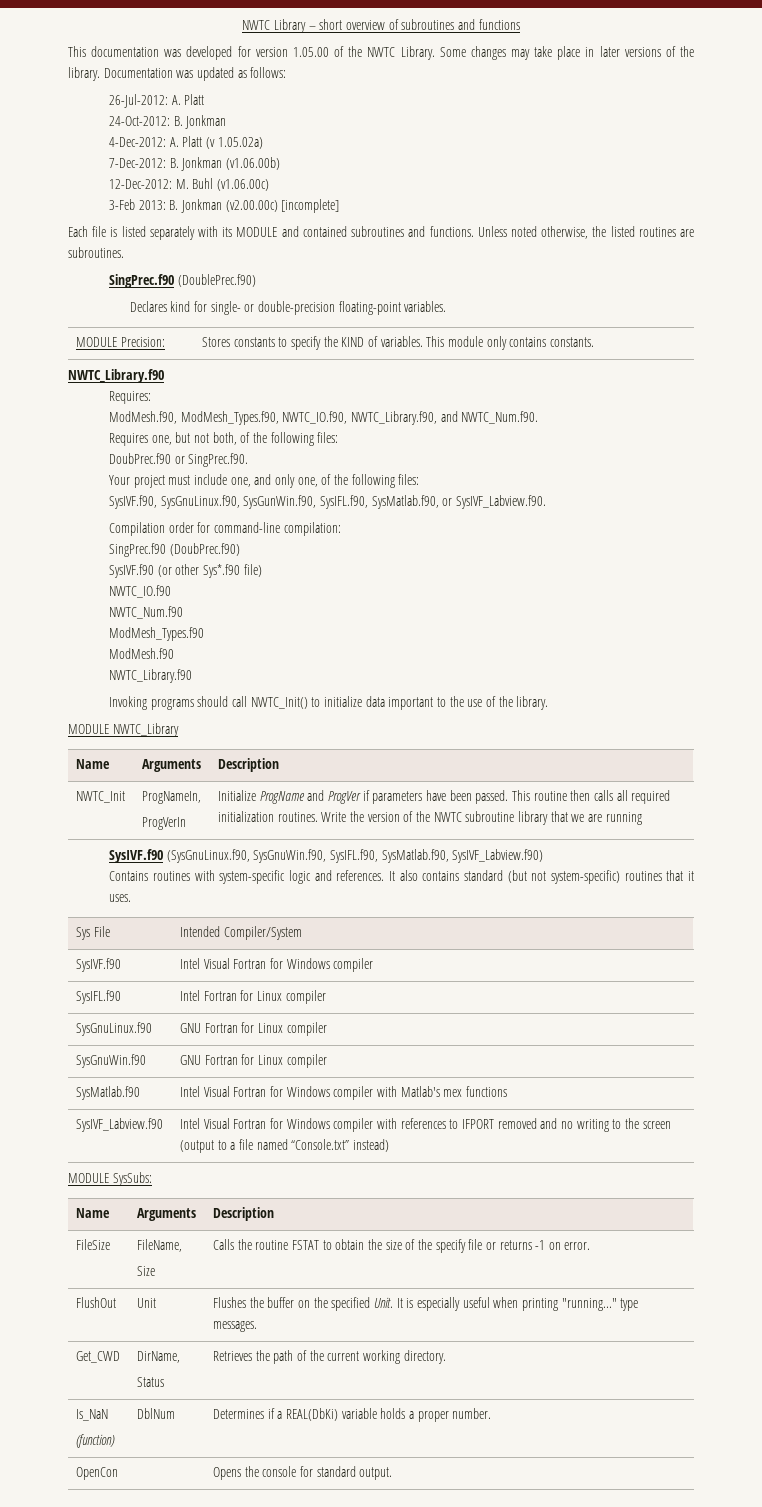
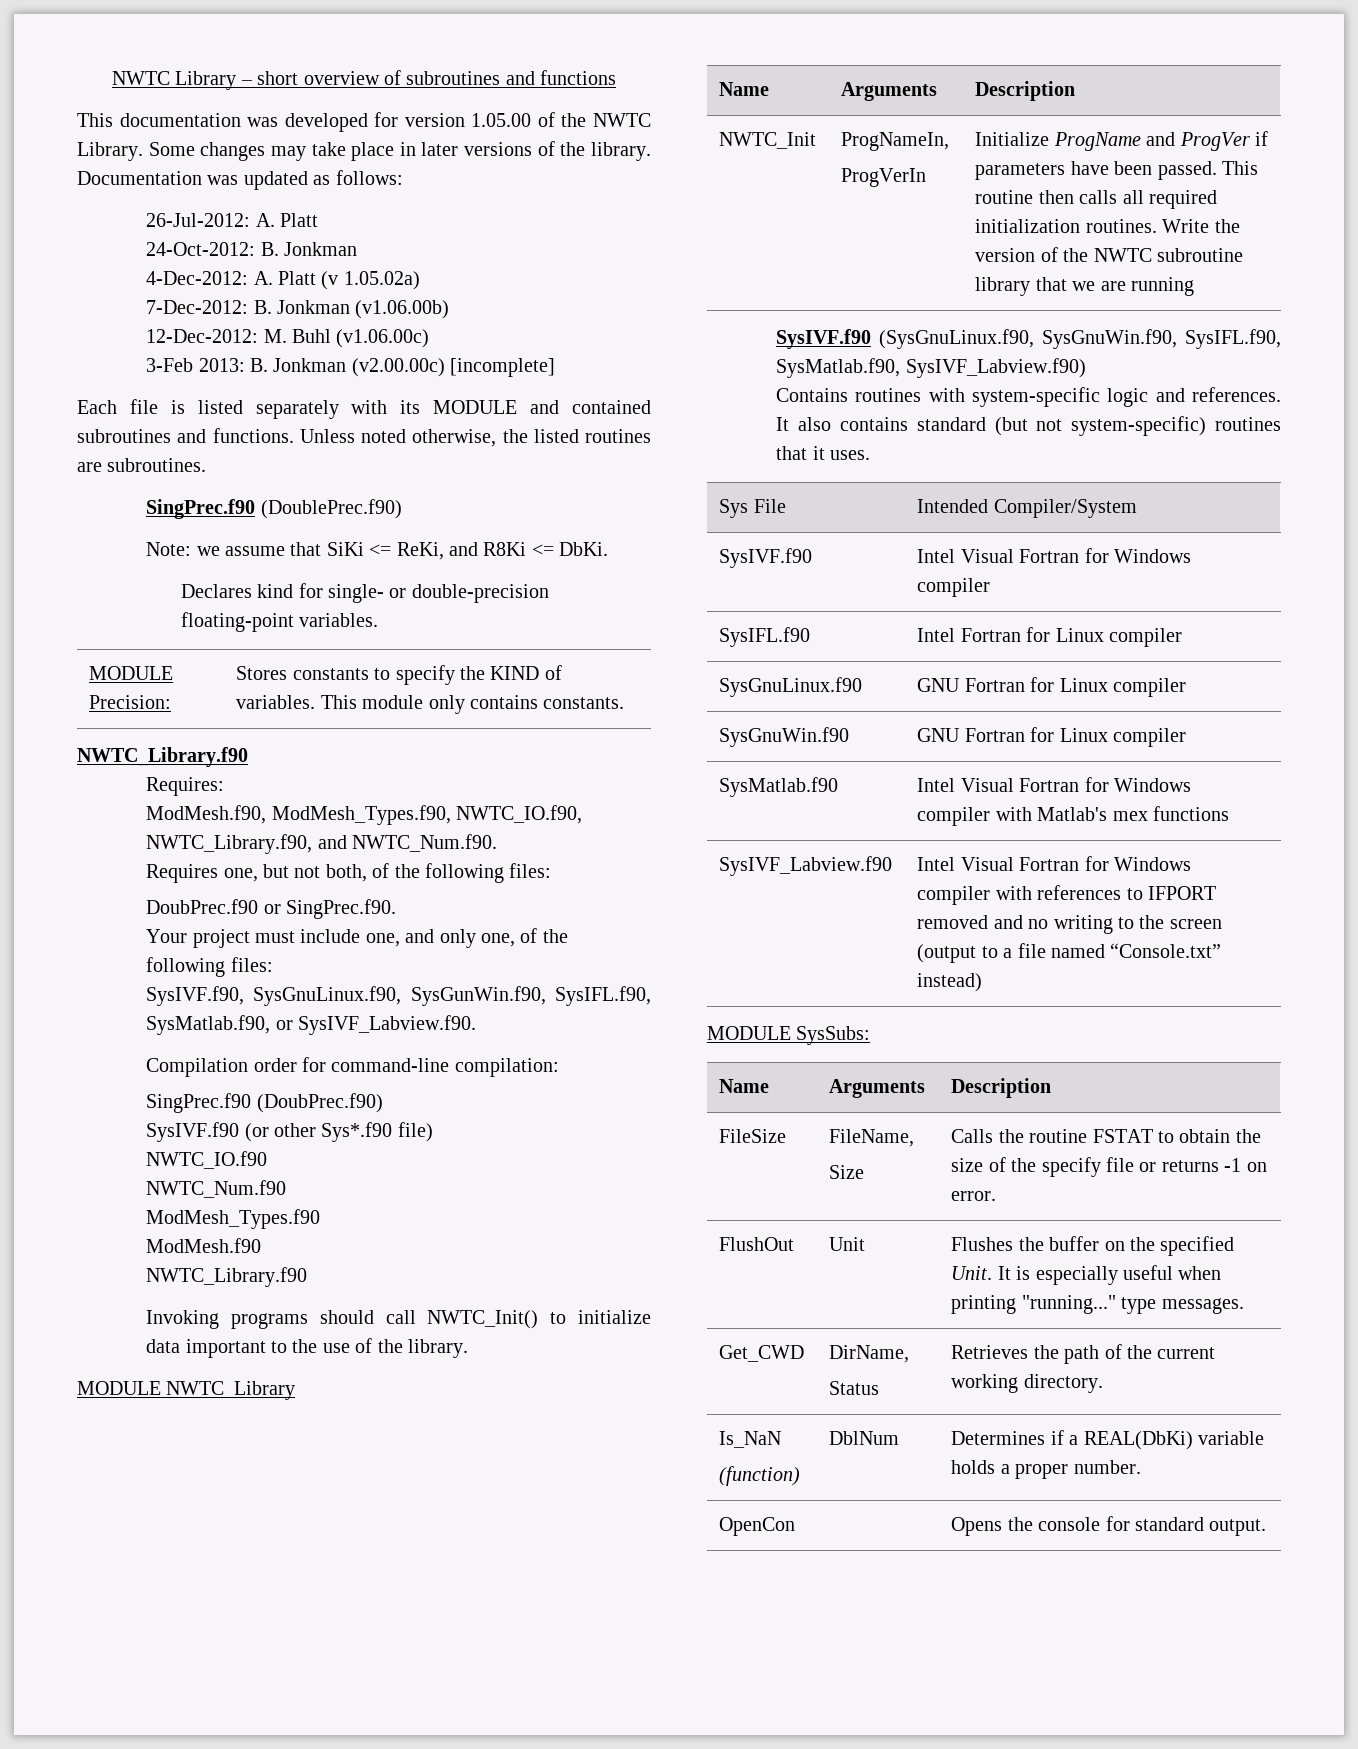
+ Note: we assume that SiKi <= ReKi, and R8Ki <= DbKi.

